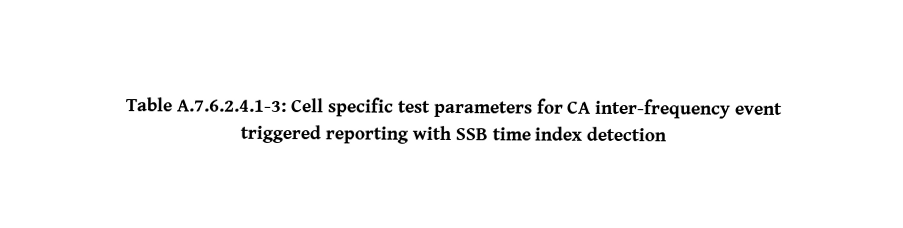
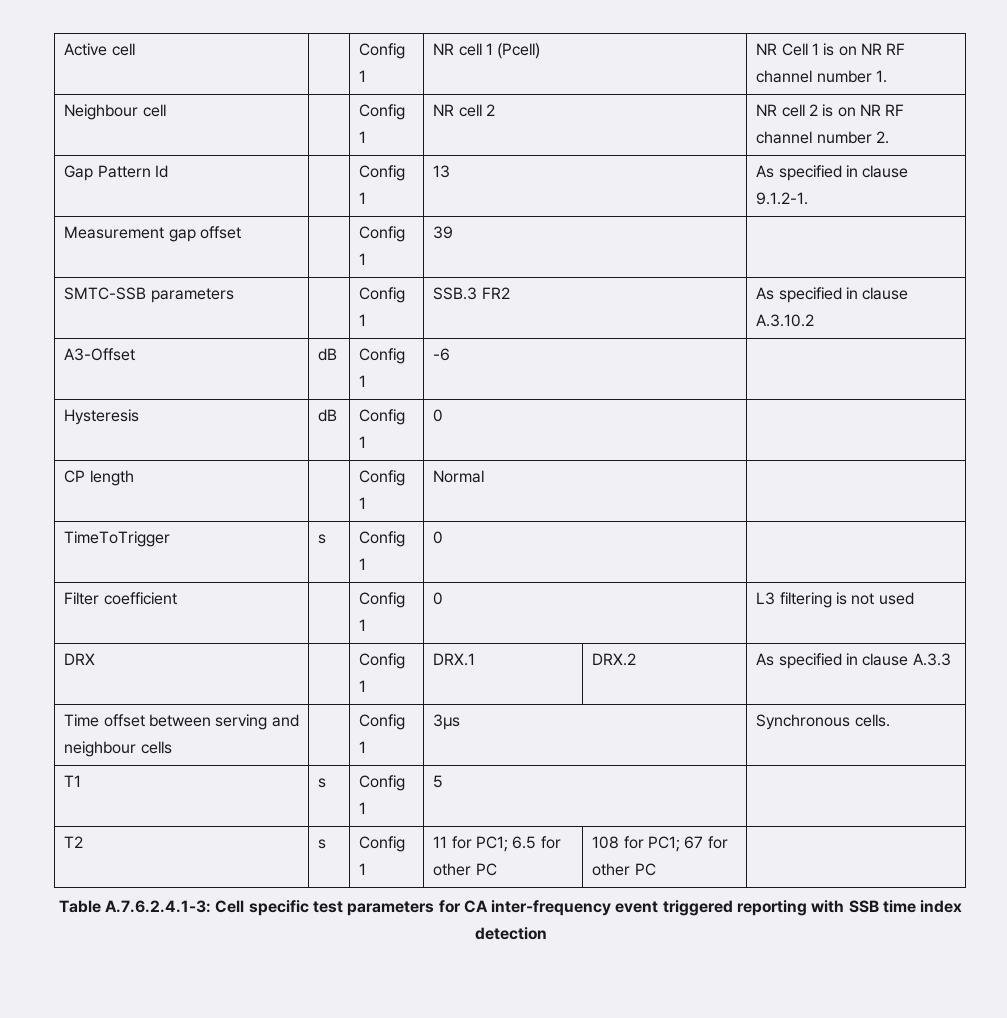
+ Active cell | | Config 1 | NR cell 1 (Pcell) | NR Cell 1 is on NR RF channel number 1.
+ Neighbour cell | | Config 1 | NR cell 2 | NR cell 2 is on NR RF channel number 2.
+ Gap Pattern Id | | Config 1 | 13 | As specified in clause 9.1.2-1.
+ Measurement gap offset | | Config 1 | 39 |
+ SMTC-SSB parameters | | Config 1 | SSB.3 FR2 | As specified in clause A.3.10.2
+ A3-Offset | dB | Config 1 | -6 |
+ Hysteresis | dB | Config 1 | 0 |
+ CP length | | Config 1 | Normal |
+ TimeToTrigger | s | Config 1 | 0 |
+ Filter coefficient | | Config 1 | 0 | L3 filtering is not used
+ DRX | | Config 1 | DRX.1 | DRX.2 | As specified in clause A.3.3
+ Time offset between serving and neighbour cells | | Config 1 | 3μs | Synchronous cells.
+ T1 | s | Config 1 | 5 |
+ T2 | s | Config 1 | 11 for PC1; 6.5 for other PC | 108 for PC1; 67 for other PC |

